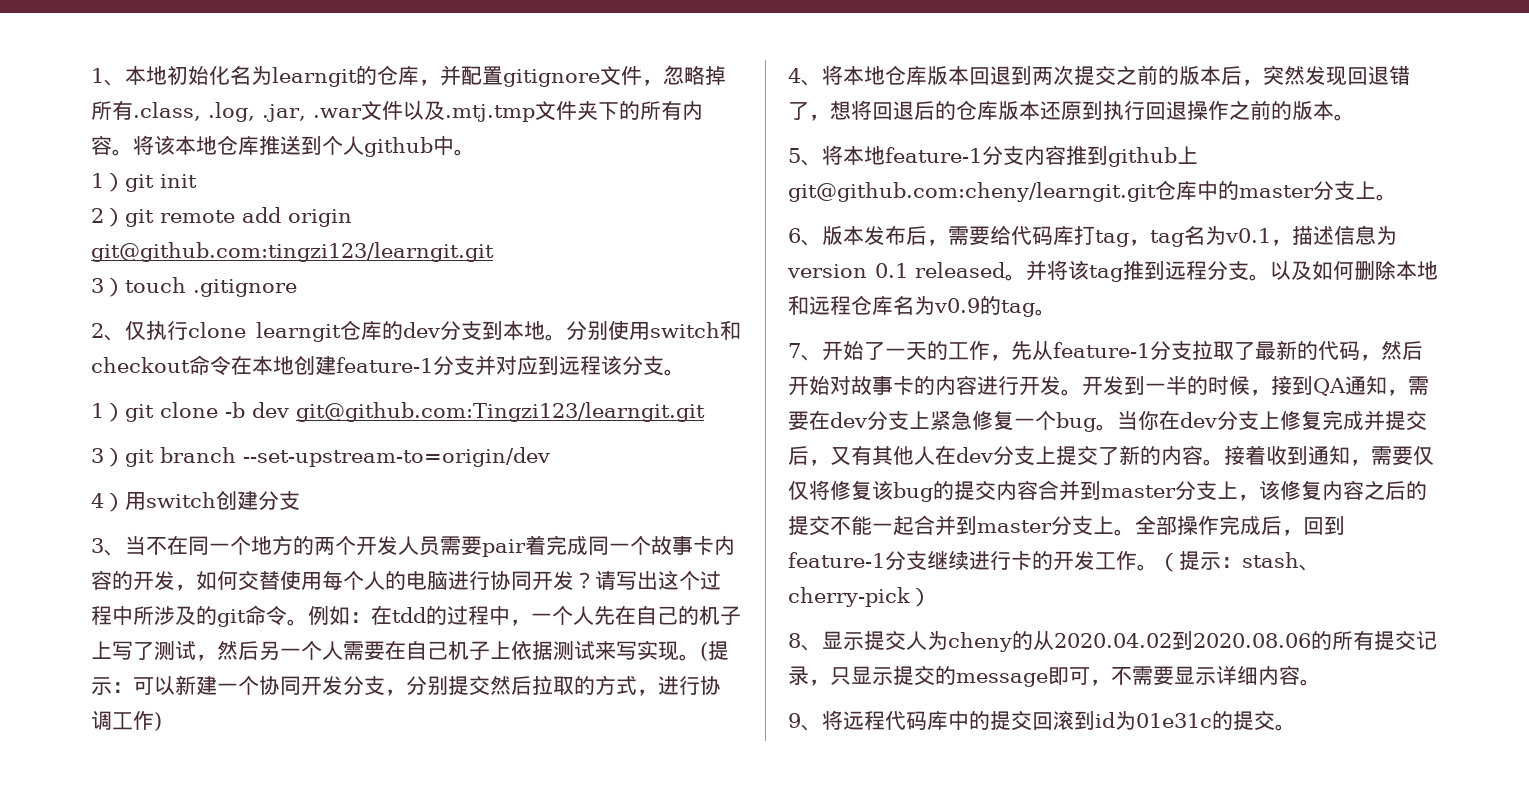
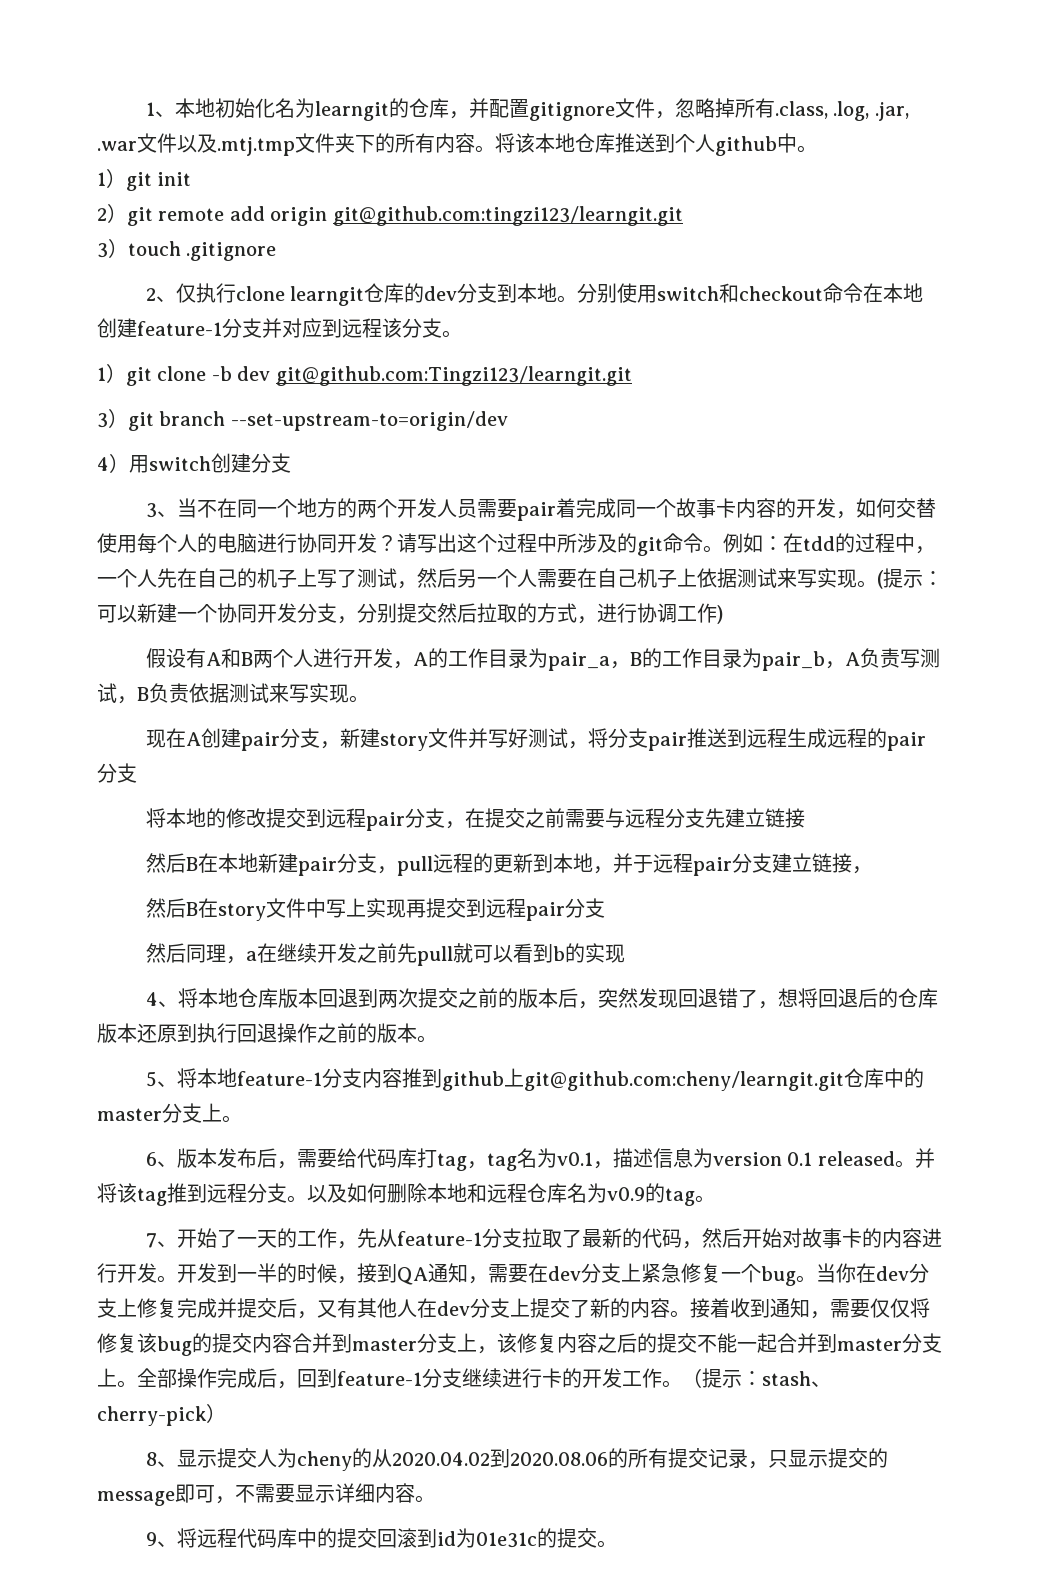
+ 假设有A和B两个人进行开发，A的工作目录为pair_a，B的工作目录为pair_b，A负责写测试，B负责依据测试来写实现。
+ 现在A创建pair分支，新建story文件并写好测试，将分支pair推送到远程生成远程的pair分支
+ 将本地的修改提交到远程pair分支，在提交之前需要与远程分支先建立链接
+ 然后B在本地新建pair分支，pull远程的更新到本地，并于远程pair分支建立链接，
+ 然后B在story文件中写上实现再提交到远程pair分支
+ 然后同理，a在继续开发之前先pull就可以看到b的实现

